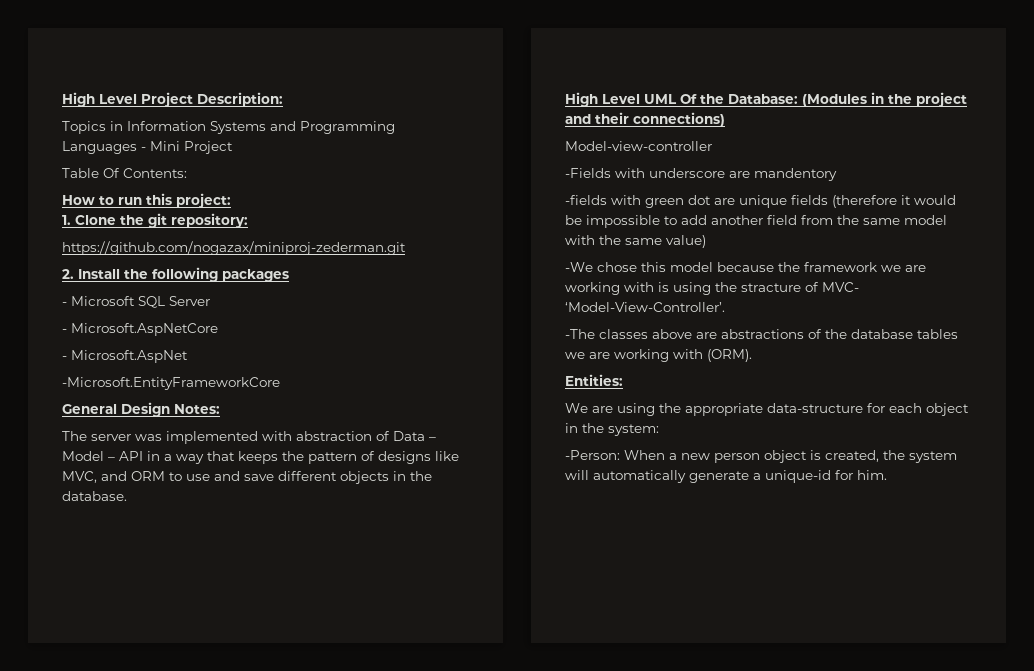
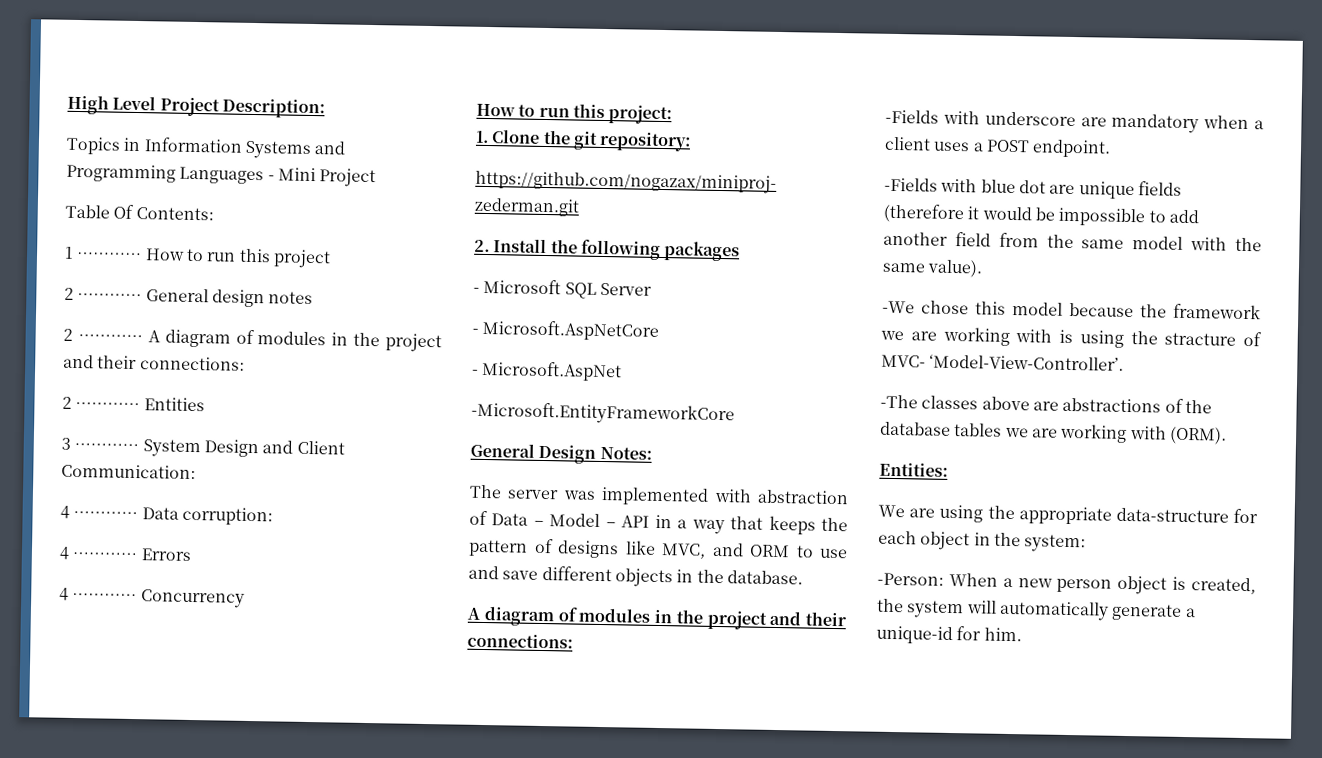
+ 1 ………… How to run this project
+ 2 ………… General design notes
+ 2 ………… A diagram of modules in the project and their connections:
+ 2 ………… Entities
+ 3 ………… System Design and Client Communication:
+ 4 ………… Data corruption:
+ 4 ………… Errors
+ 4 ………… Concurrency
  The server was implemented with abstraction of Data – Model – API in a way that keeps the pattern of designs like MVC, and ORM to use and save different objects in the database.
- High Level UML Of the Database: (Modules in the project and their connections)
- Model-view-controller
+ A diagram of modules in the project and their connections:
- -Fields with underscore are mandentory
- -fields with green dot are unique fields (therefore it would be impossible to add another field from the same model with the same value)
+ -Fields with underscore are mandatory when a client uses a POST endpoint.
+ -Fields with blue dot are unique fields (therefore it would be impossible to add another field from the same model with the same value).

